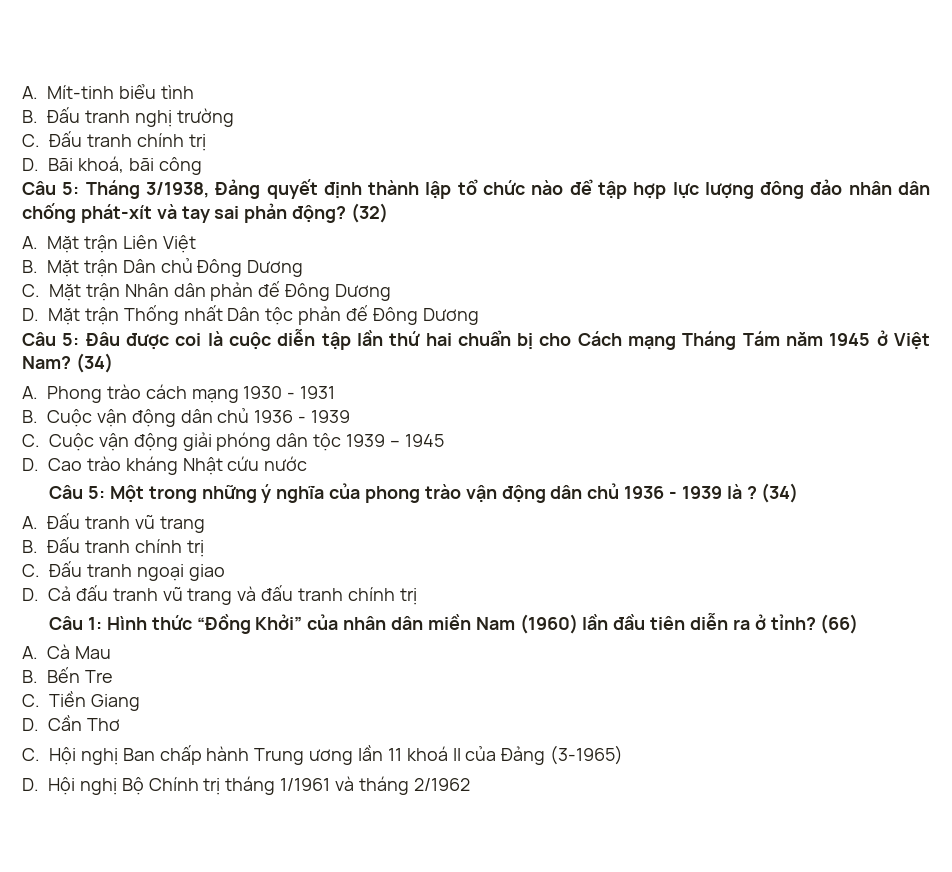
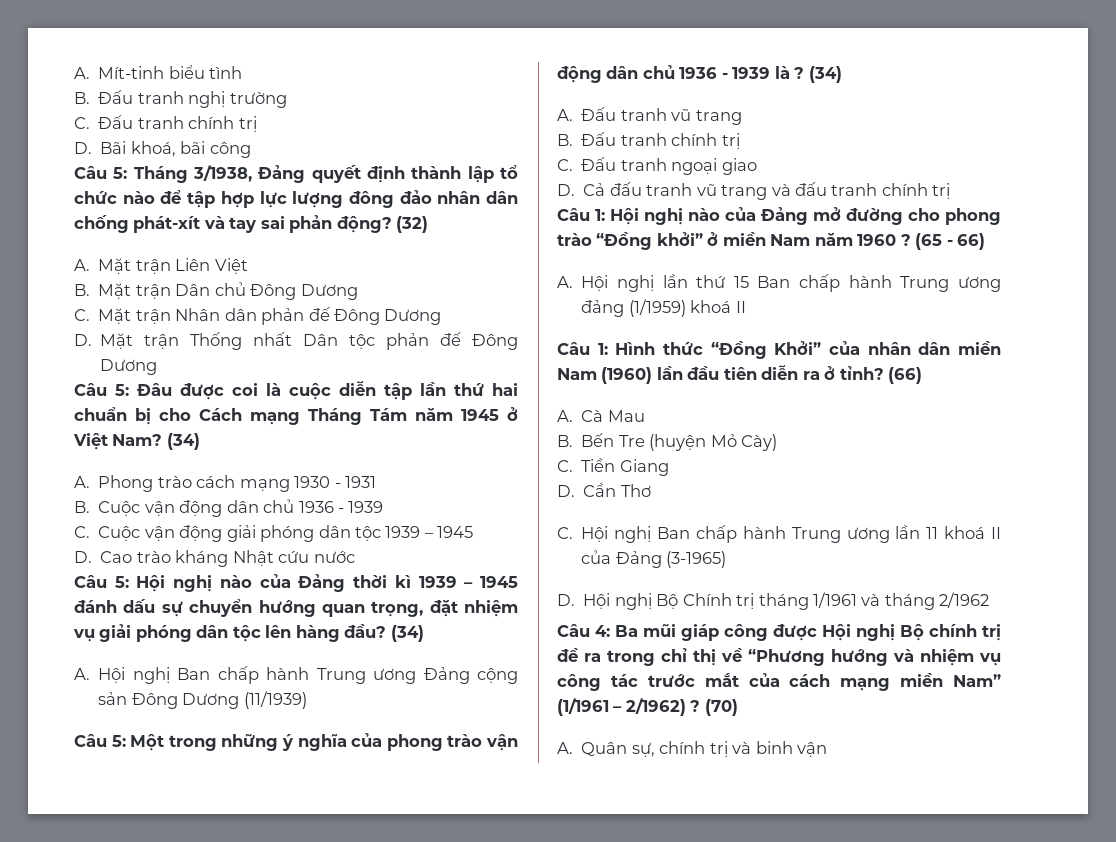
+ Câu 5: Hội nghị nào của Đảng thời kì 1939 – 1945 đánh dấu sự chuyển hướng quan trọng, đặt nhiệm vụ giải phóng dân tộc lên hàng đầu? (34)
+ A. Hội nghị Ban chấp hành Trung ương Đảng cộng sản Đông Dương (11/1939)
+ Câu 1: Hội nghị nào của Đảng mở đường cho phong trào “Đồng khởi” ở miền Nam năm 1960 ? (65 - 66)
+ A. Hội nghị lần thứ 15 Ban chấp hành Trung ương đảng (1/1959) khoá II
- B. Bến Tre
+ B. Bến Tre (huyện Mỏ Cày)
+ Câu 4: Ba mũi giáp công được Hội nghị Bộ chính trị đề ra trong chỉ thị về “Phương hướng và nhiệm vụ công tác trước mắt của cách mạng miền Nam” (1/1961 – 2/1962) ? (70)
+ A. Quân sự, chính trị và binh vận

